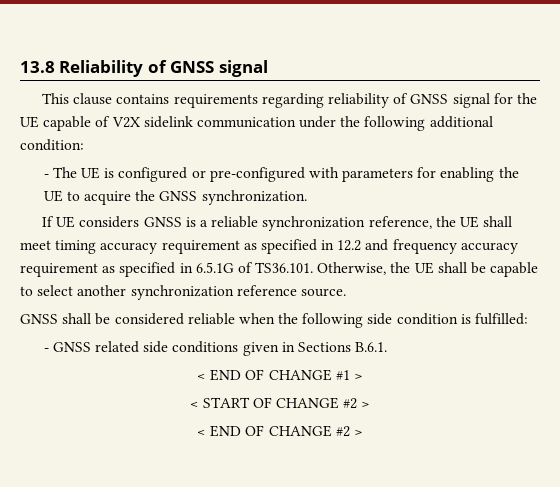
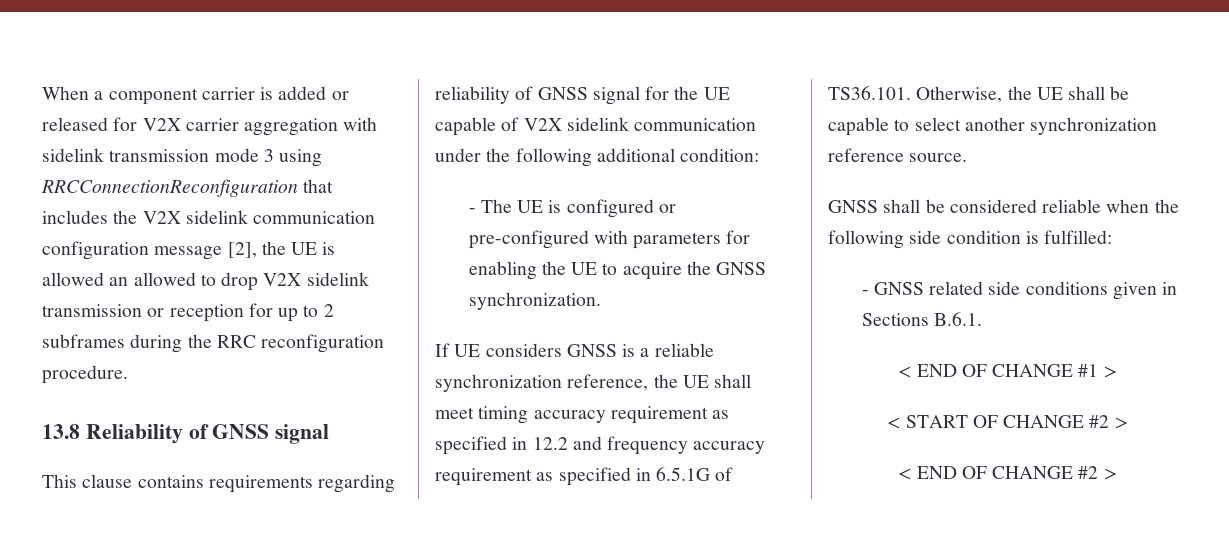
+ When a component carrier is added or released for V2X carrier aggregation with sidelink transmission mode 3 using RRCConnectionReconfiguration that includes the V2X sidelink communication configuration message [2], the UE is allowed an allowed to drop V2X sidelink transmission or reception for up to 2 subframes during the RRC reconfiguration procedure.

